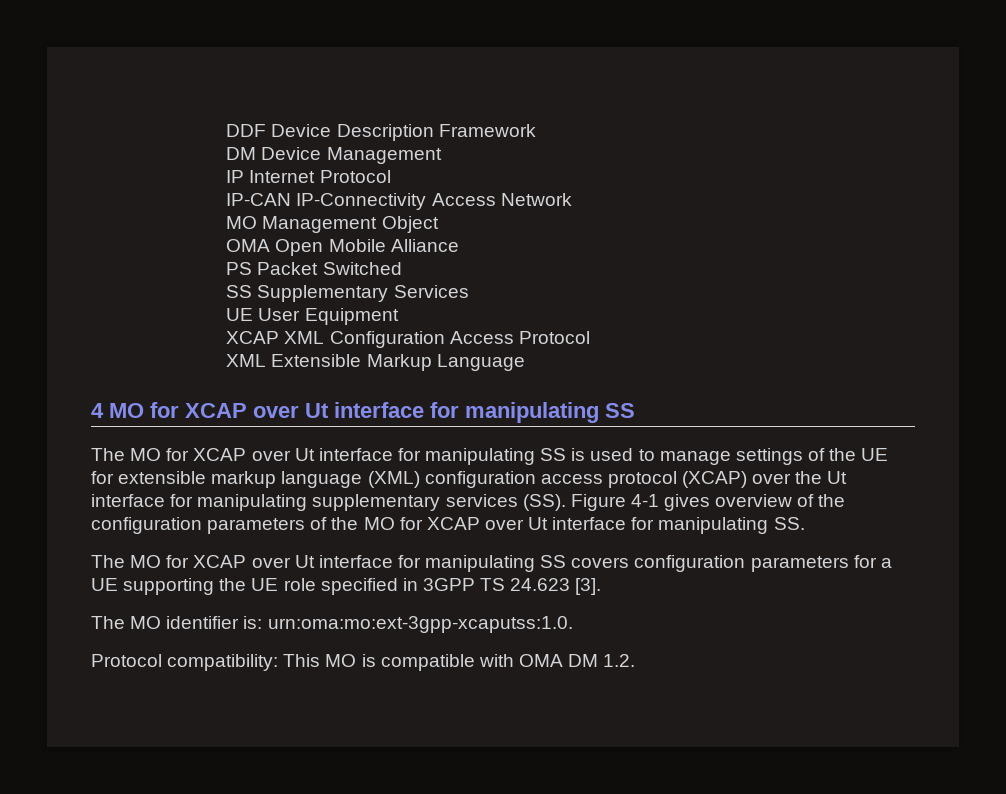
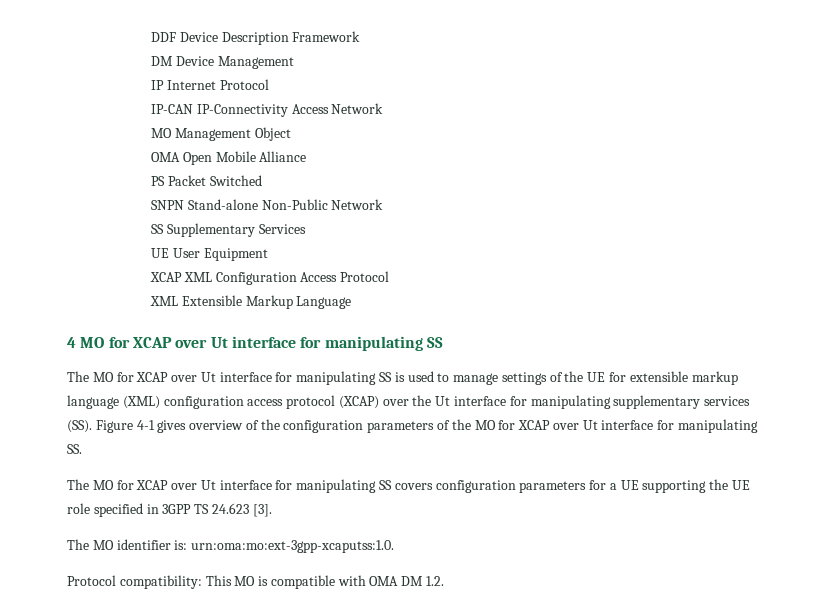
+ SNPN Stand-alone Non-Public Network

